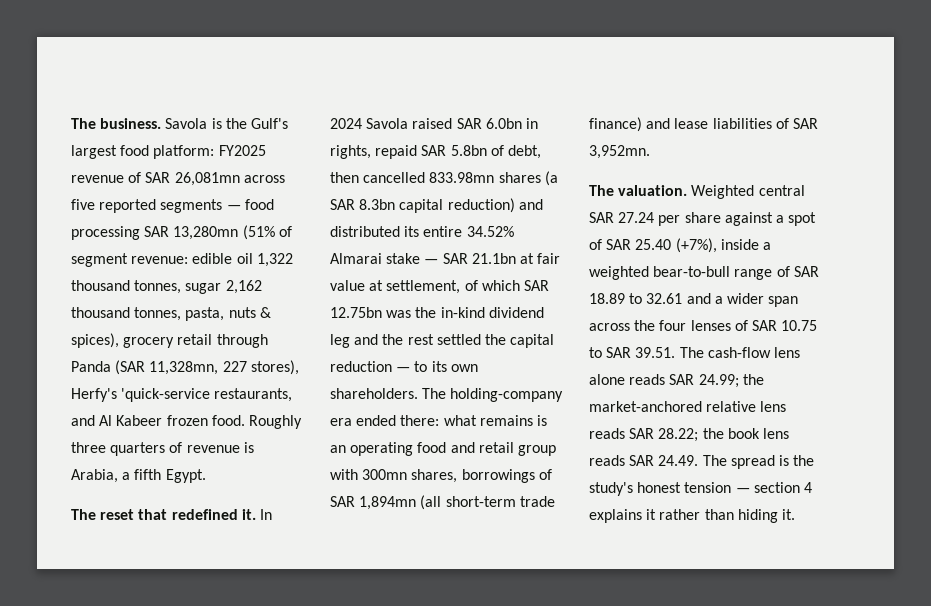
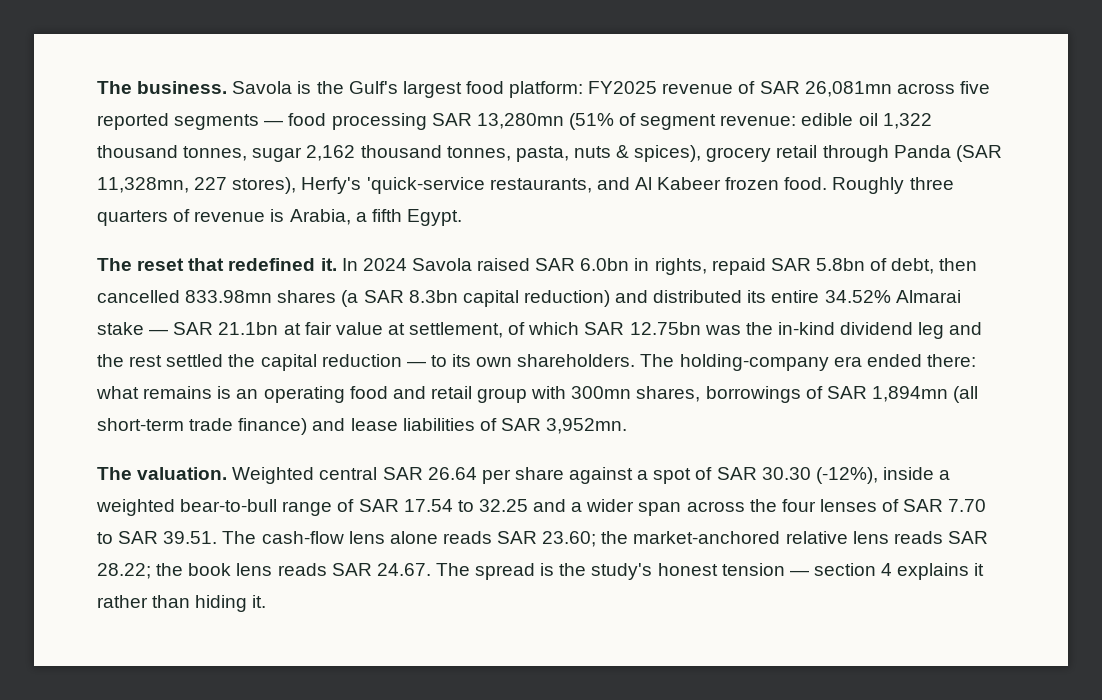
- Weighted central SAR 27.24 per share against a spot of SAR 25.40 (+7%), inside a weighted bear-to-bull range of SAR 18.89 to 32.61 and a wider span across the four lenses of SAR 10.75 to SAR 39.51. The cash-flow lens alone reads SAR 24.99;
+ Weighted central SAR 26.64 per share against a spot of SAR 30.30 (-12%), inside a weighted bear-to-bull range of SAR 17.54 to 32.25 and a wider span across the four lenses of SAR 7.70 to SAR 39.51. The cash-flow lens alone reads SAR 23.60;
- the book lens reads SAR 24.49. The spread is the study's honest tension — section 4 explains it rather than hiding it.
+ the book lens reads SAR 24.67. The spread is the study's honest tension — section 4 explains it rather than hiding it.

